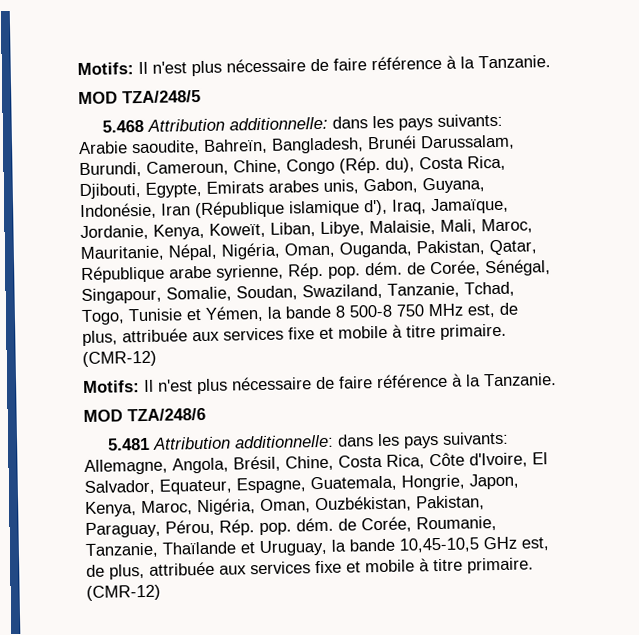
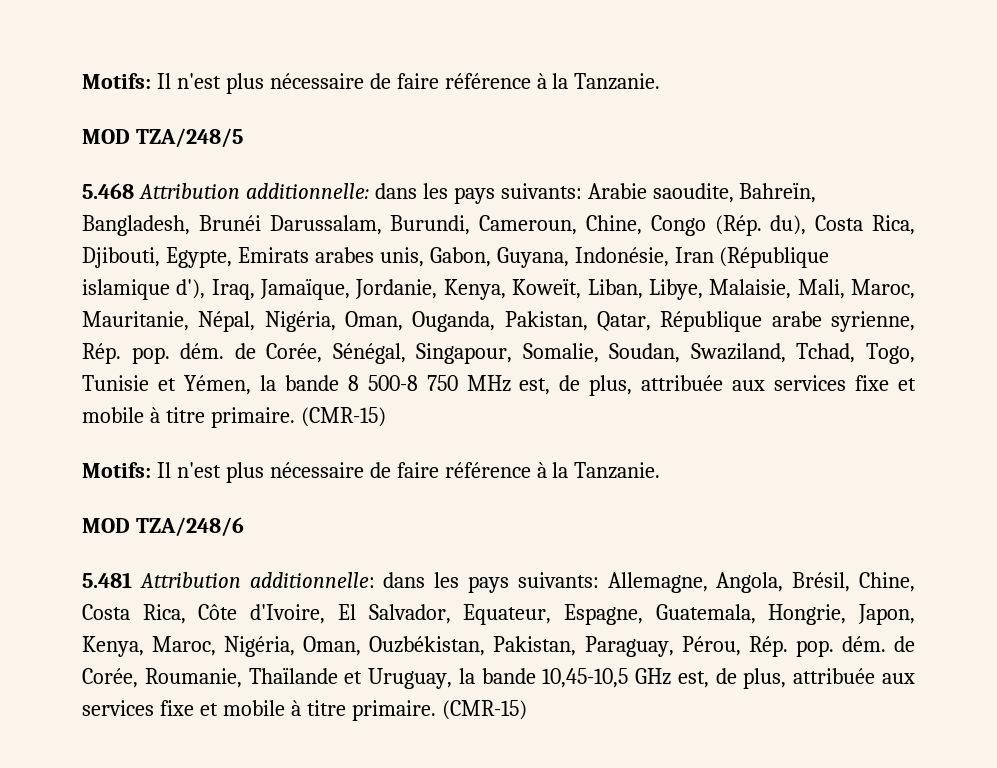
- Arabie saoudite, Bahreïn, Bangladesh, Brunéi Darussalam, Burundi, Cameroun, Chine, Congo (Rép. du), Costa Rica, Djibouti, Egypte, Emirats arabes unis, Gabon, Guyana, Indonésie, Iran (République islamique d'), Iraq, Jamaïque, Jordanie, Kenya, Koweït, Liban, Libye, Malaisie, Mali, Maroc, Mauritanie, Népal, Nigéria, Oman, Ouganda, Pakistan, Qatar, République arabe syrienne, Rép. pop. dém. de Corée, Sénégal, Singapour, Somalie, Soudan, Swaziland, Tanzanie, Tchad, Togo, Tunisie et Yémen, la bande 8 500-8 750 MHz est, de plus, attribuée aux services fixe et mobile à titre primaire. (CMR-12)
+ Arabie saoudite, Bahreïn, Bangladesh, Brunéi Darussalam, Burundi, Cameroun, Chine, Congo (Rép. du), Costa Rica, Djibouti, Egypte, Emirats arabes unis, Gabon, Guyana, Indonésie, Iran (République islamique d'), Iraq, Jamaïque, Jordanie, Kenya, Koweït, Liban, Libye, Malaisie, Mali, Maroc, Mauritanie, Népal, Nigéria, Oman, Ouganda, Pakistan, Qatar, République arabe syrienne, Rép. pop. dém. de Corée, Sénégal, Singapour, Somalie, Soudan, Swaziland, Tchad, Togo, Tunisie et Yémen, la bande 8 500-8 750 MHz est, de plus, attribuée aux services fixe et mobile à titre primaire. (CMR-15)
- 5.481 Attribution additionnelle: dans les pays suivants: Allemagne, Angola, Brésil, Chine, Costa Rica, Côte d'Ivoire, El Salvador, Equateur, Espagne, Guatemala, Hongrie, Japon, Kenya, Maroc, Nigéria, Oman, Ouzbékistan, Pakistan, Paraguay, Pérou, Rép. pop. dém. de Corée, Roumanie, Tanzanie, Thaïlande et Uruguay, la bande 10,45-10,5 GHz est, de plus, attribuée aux services fixe et mobile à titre primaire. (CMR-12)
+ 5.481 Attribution additionnelle: dans les pays suivants: Allemagne, Angola, Brésil, Chine, Costa Rica, Côte d'Ivoire, El Salvador, Equateur, Espagne, Guatemala, Hongrie, Japon, Kenya, Maroc, Nigéria, Oman, Ouzbékistan, Pakistan, Paraguay, Pérou, Rép. pop. dém. de Corée, Roumanie, Thaïlande et Uruguay, la bande 10,45-10,5 GHz est, de plus, attribuée aux services fixe et mobile à titre primaire. (CMR-15)

